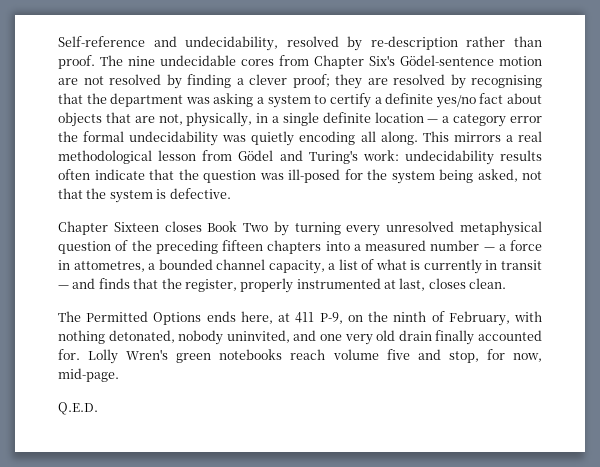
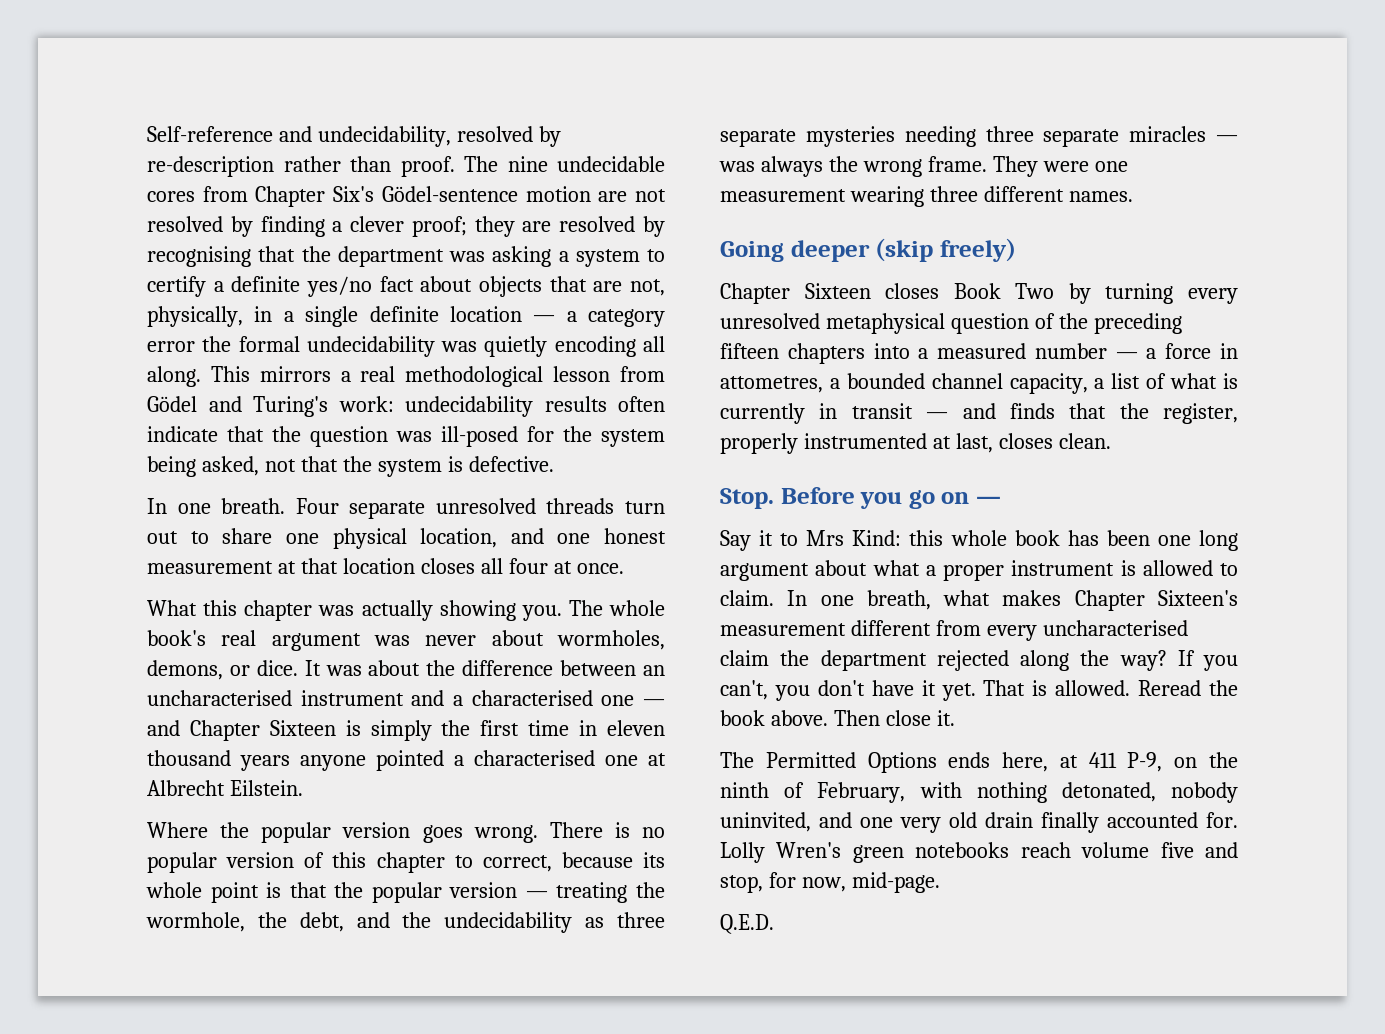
+ In one breath. Four separate unresolved threads turn out to share one physical location, and one honest measurement at that location closes all four at once.
+ What this chapter was actually showing you. The whole book's real argument was never about wormholes, demons, or dice. It was about the difference between an uncharacterised instrument and a characterised one — and Chapter Sixteen is simply the first time in eleven thousand years anyone pointed a characterised one at Albrecht Eilstein.
+ Where the popular version goes wrong. There is no popular version of this chapter to correct, because its whole point is that the popular version — treating the wormhole, the debt, and the undecidability as three separate mysteries needing three separate miracles — was always the wrong frame. They were one measurement wearing three different names.
+ Going deeper (skip freely)
+ Stop. Before you go on —
+ Say it to Mrs Kind: this whole book has been one long argument about what a proper instrument is allowed to claim. In one breath, what makes Chapter Sixteen's measurement different from every uncharacterised claim the department rejected along the way? If you can't, you don't have it yet. That is allowed. Reread the book above. Then close it.

